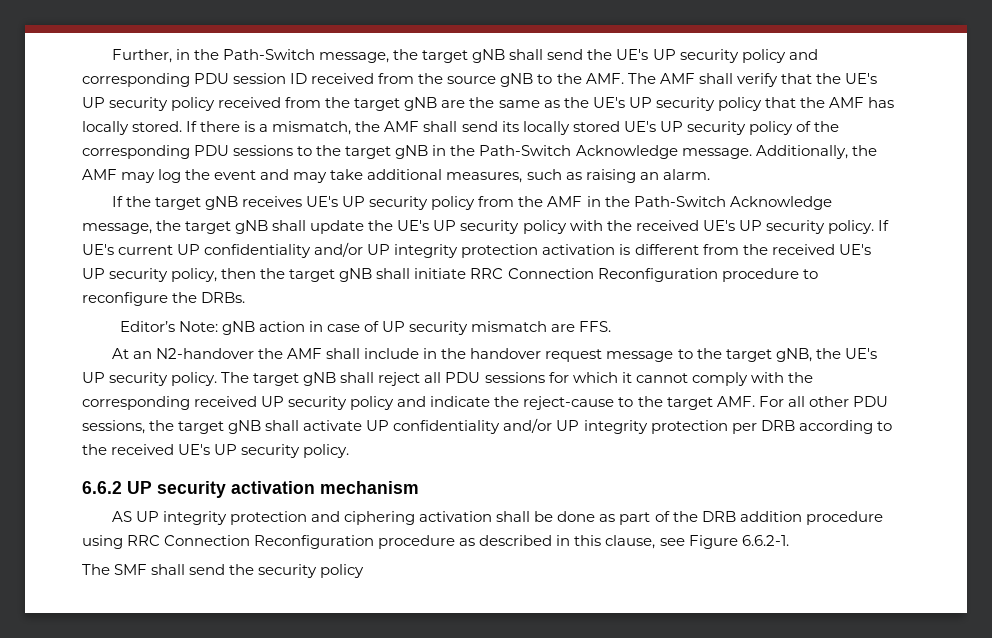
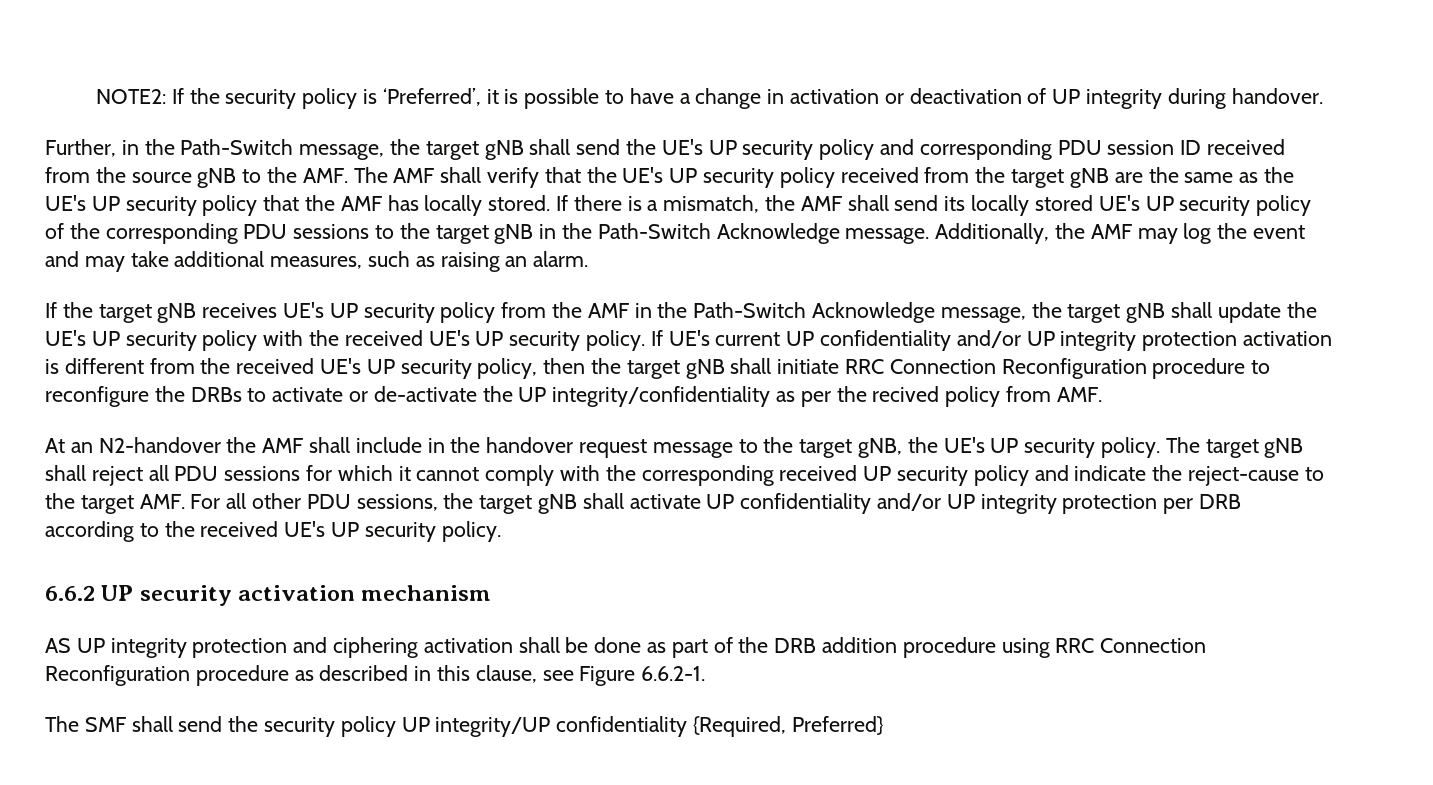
+ NOTE2: If the security policy is ‘Preferred’, it is possible to have a change in activation or deactivation of UP integrity during handover.
- If UE's current UP confidentiality and/or UP integrity protection activation is different from the received UE's UP security policy, then the target gNB shall initiate RRC Connection Reconfiguration procedure to reconfigure the DRBs.
- Editor’s Note: gNB action in case of UP security mismatch are FFS.
+ If UE's current UP confidentiality and/or UP integrity protection activation is different from the received UE's UP security policy, then the target gNB shall initiate RRC Connection Reconfiguration procedure to reconfigure the DRBs to activate or de-activate the UP integrity/confidentiality as per the recived policy from AMF.
- The SMF shall send the security policy
+ The SMF shall send the security policy UP integrity/UP confidentiality {Required, Preferred}

